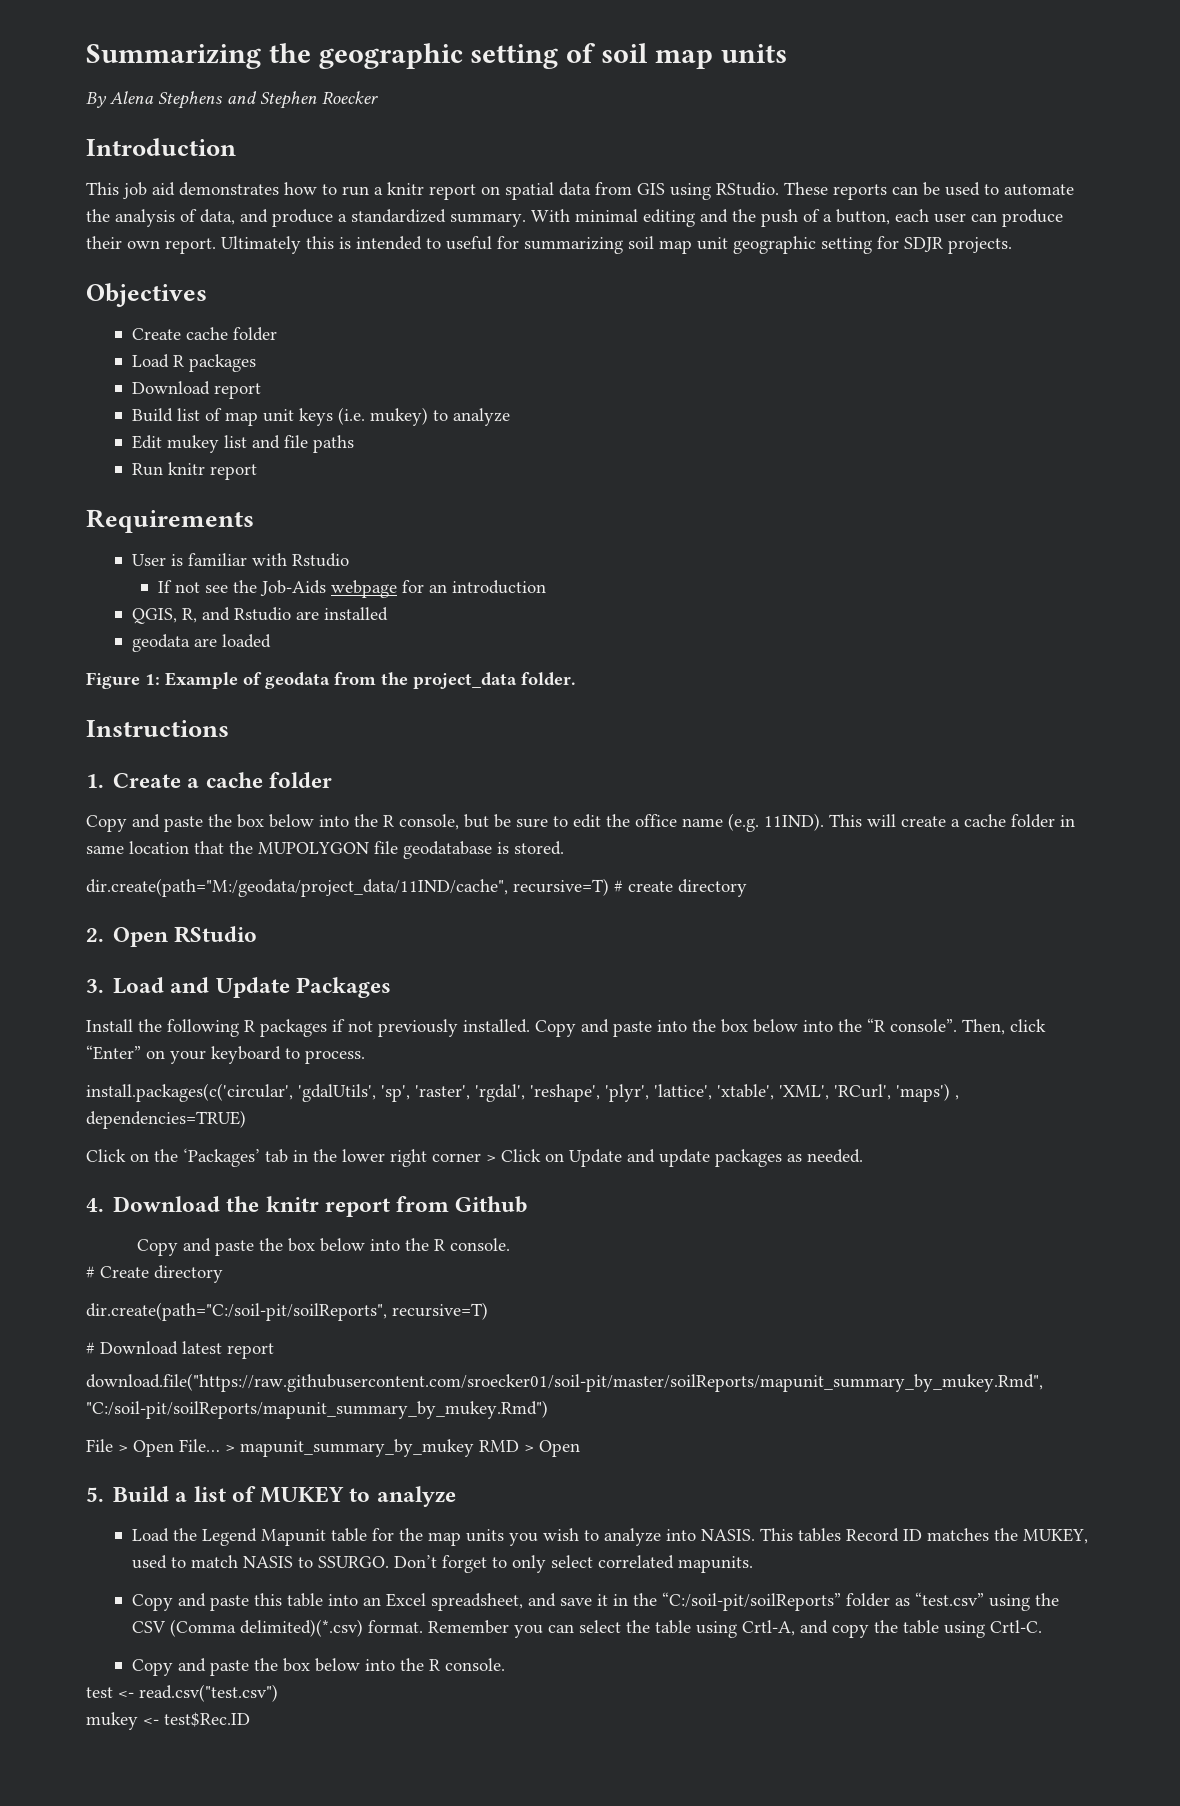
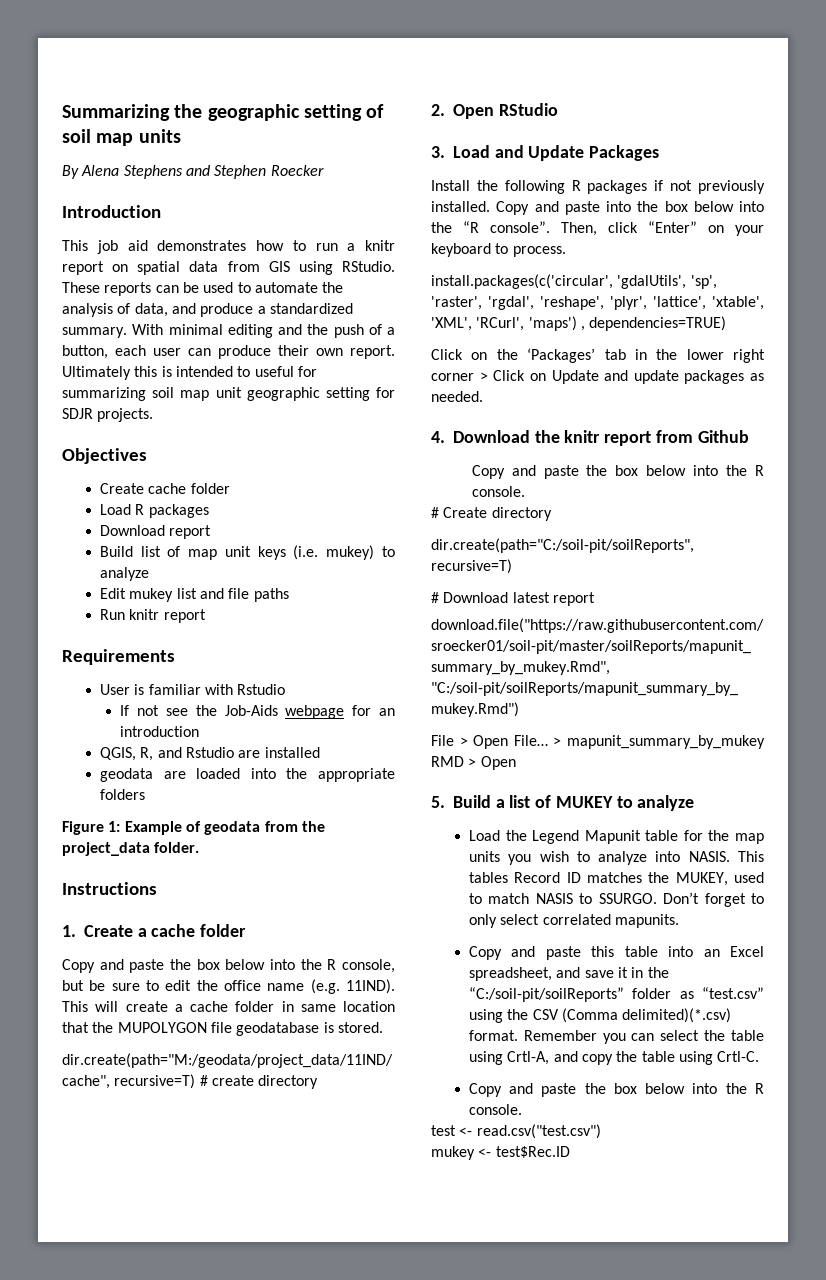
- geodata are loaded
+ geodata are loaded into the appropriate folders

